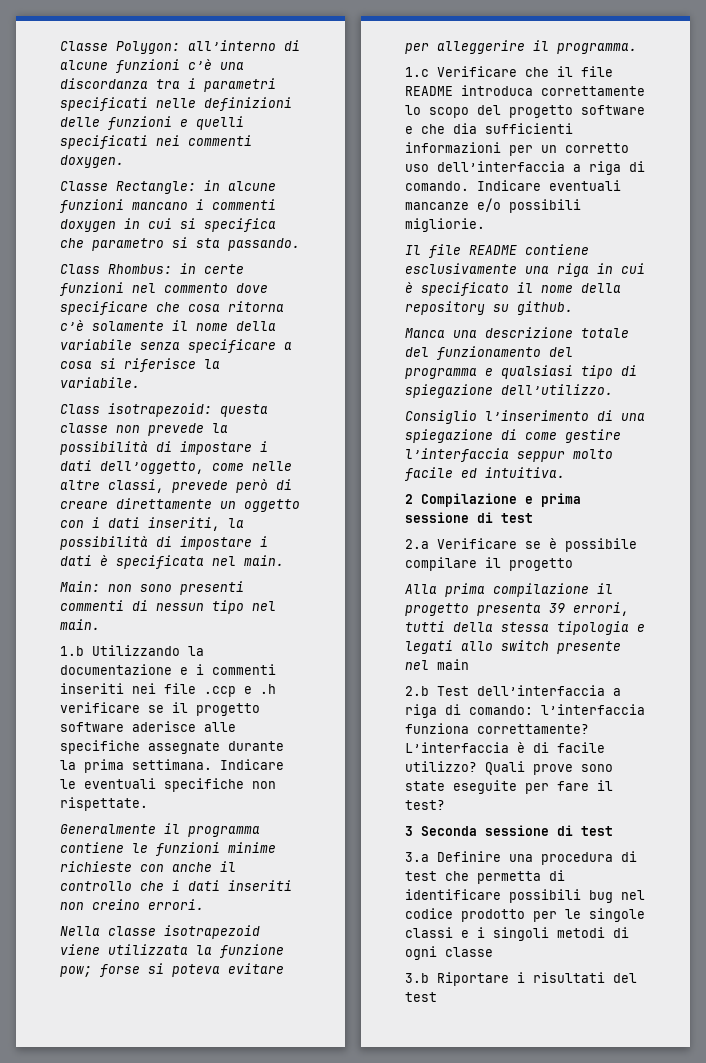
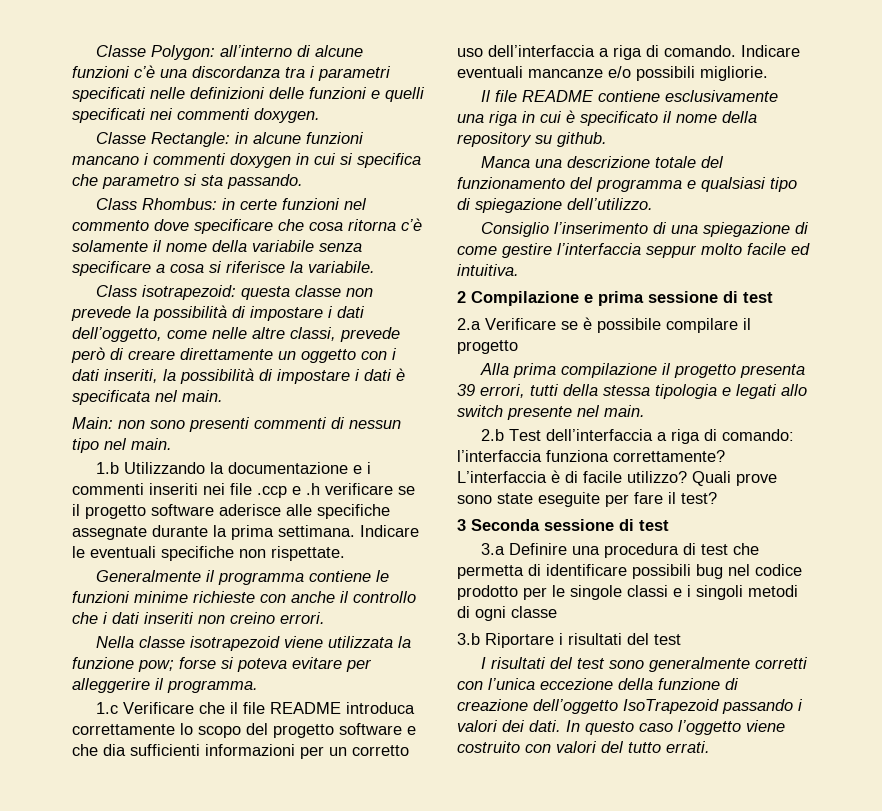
- Alla prima compilazione il progetto presenta 39 errori, tutti della stessa tipologia e legati allo switch presente nel main
+ Alla prima compilazione il progetto presenta 39 errori, tutti della stessa tipologia e legati allo switch presente nel main.
+ I risultati del test sono generalmente corretti con l’unica eccezione della funzione di creazione dell’oggetto IsoTrapezoid passando i valori dei dati. In questo caso l’oggetto viene costruito con valori del tutto errati.

